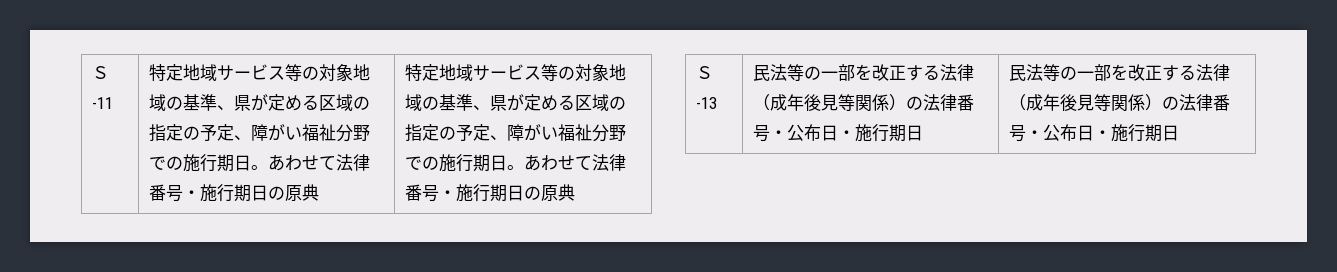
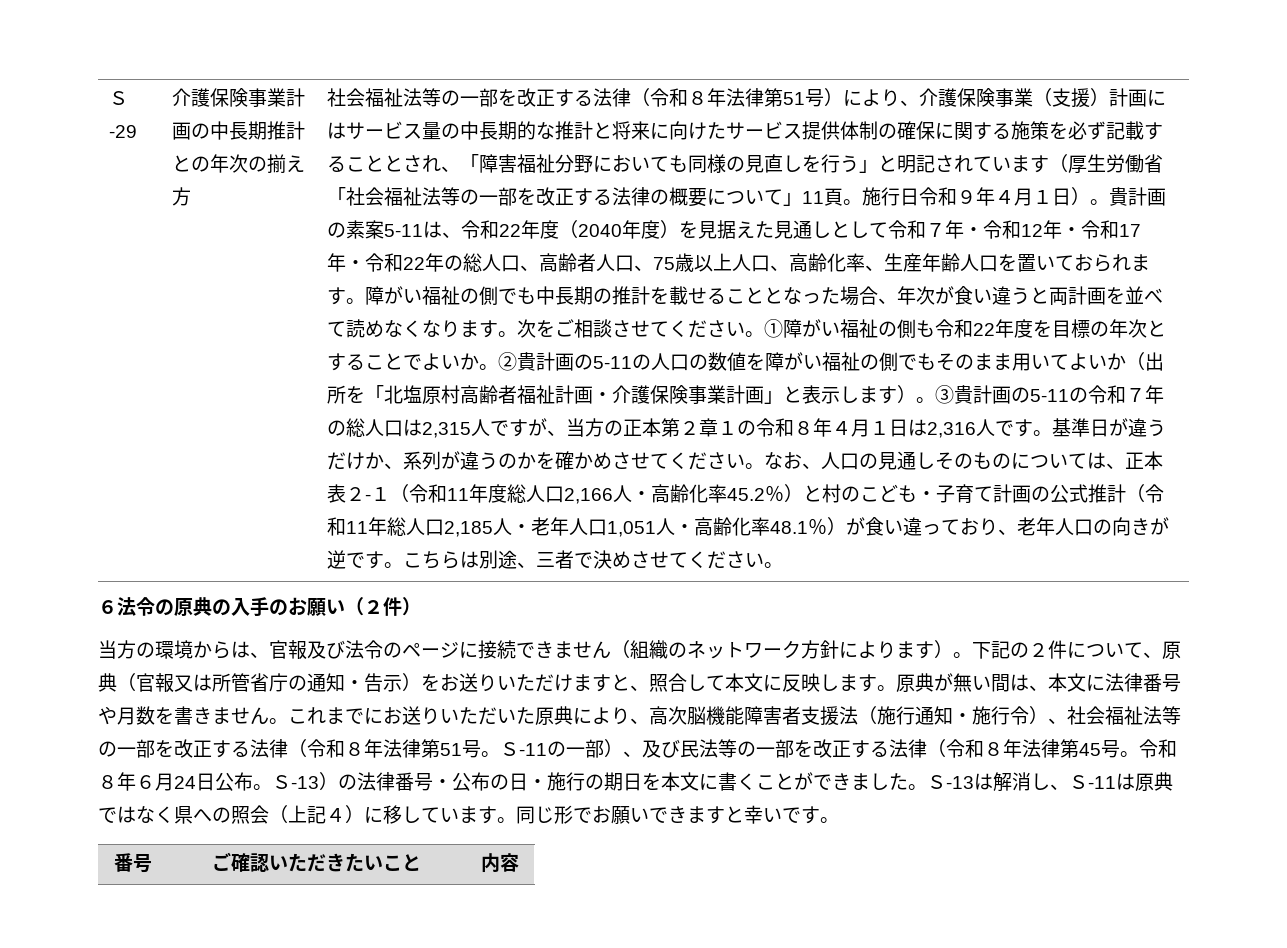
- Ｓ-11 | 特定地域サービス等の対象地域の基準、県が定める区域の指定の予定、障がい福祉分野での施行期日。あわせて法律番号・施行期日の原典 | 特定地域サービス等の対象地域の基準、県が定める区域の指定の予定、障がい福祉分野での施行期日。あわせて法律番号・施行期日の原典
- Ｓ-13 | 民法等の一部を改正する法律（成年後見等関係）の法律番号・公布日・施行期日 | 民法等の一部を改正する法律（成年後見等関係）の法律番号・公布日・施行期日
+ Ｓ-29 | 介護保険事業計画の中長期推計との年次の揃え方 | 社会福祉法等の一部を改正する法律（令和８年法律第51号）により、介護保険事業（支援）計画にはサービス量の中長期的な推計と将来に向けたサービス提供体制の確保に関する施策を必ず記載することとされ、「障害福祉分野においても同様の見直しを行う」と明記されています（厚生労働省「社会福祉法等の一部を改正する法律の概要について」11頁。施行日令和９年４月１日）。貴計画の素案5-11は、令和22年度（2040年度）を見据えた見通しとして令和７年・令和12年・令和17年・令和22年の総人口、高齢者人口、75歳以上人口、高齢化率、生産年齢人口を置いておられます。障がい福祉の側でも中長期の推計を載せることとなった場合、年次が食い違うと両計画を並べて読めなくなります。次をご相談させてください。①障がい福祉の側も令和22年度を目標の年次とすることでよいか。②貴計画の5-11の人口の数値を障がい福祉の側でもそのまま用いてよいか（出所を「北塩原村高齢者福祉計画・介護保険事業計画」と表示します）。③貴計画の5-11の令和７年の総人口は2,315人ですが、当方の正本第２章１の令和８年４月１日は2,316人です。基準日が違うだけか、系列が違うのかを確かめさせてください。なお、人口の見通しそのものについては、正本表２-１（令和11年度総人口2,166人・高齢化率45.2％）と村のこども・子育て計画の公式推計（令和11年総人口2,185人・老年人口1,051人・高齢化率48.1％）が食い違っており、老年人口の向きが逆です。こちらは別途、三者で決めさせてください。
+ ６法令の原典の入手のお願い（２件）
+ 当方の環境からは、官報及び法令のページに接続できません（組織のネットワーク方針によります）。下記の２件について、原典（官報又は所管省庁の通知・告示）をお送りいただけますと、照合して本文に反映します。原典が無い間は、本文に法律番号や月数を書きません。これまでにお送りいただいた原典により、高次脳機能障害者支援法（施行通知・施行令）、社会福祉法等の一部を改正する法律（令和８年法律第51号。Ｓ-11の一部）、及び民法等の一部を改正する法律（令和８年法律第45号。令和８年６月24日公布。Ｓ-13）の法律番号・公布の日・施行の期日を本文に書くことができました。Ｓ-13は解消し、Ｓ-11は原典ではなく県への照会（上記４）に移しています。同じ形でお願いできますと幸いです。
+ 番号 | ご確認いただきたいこと | 内容

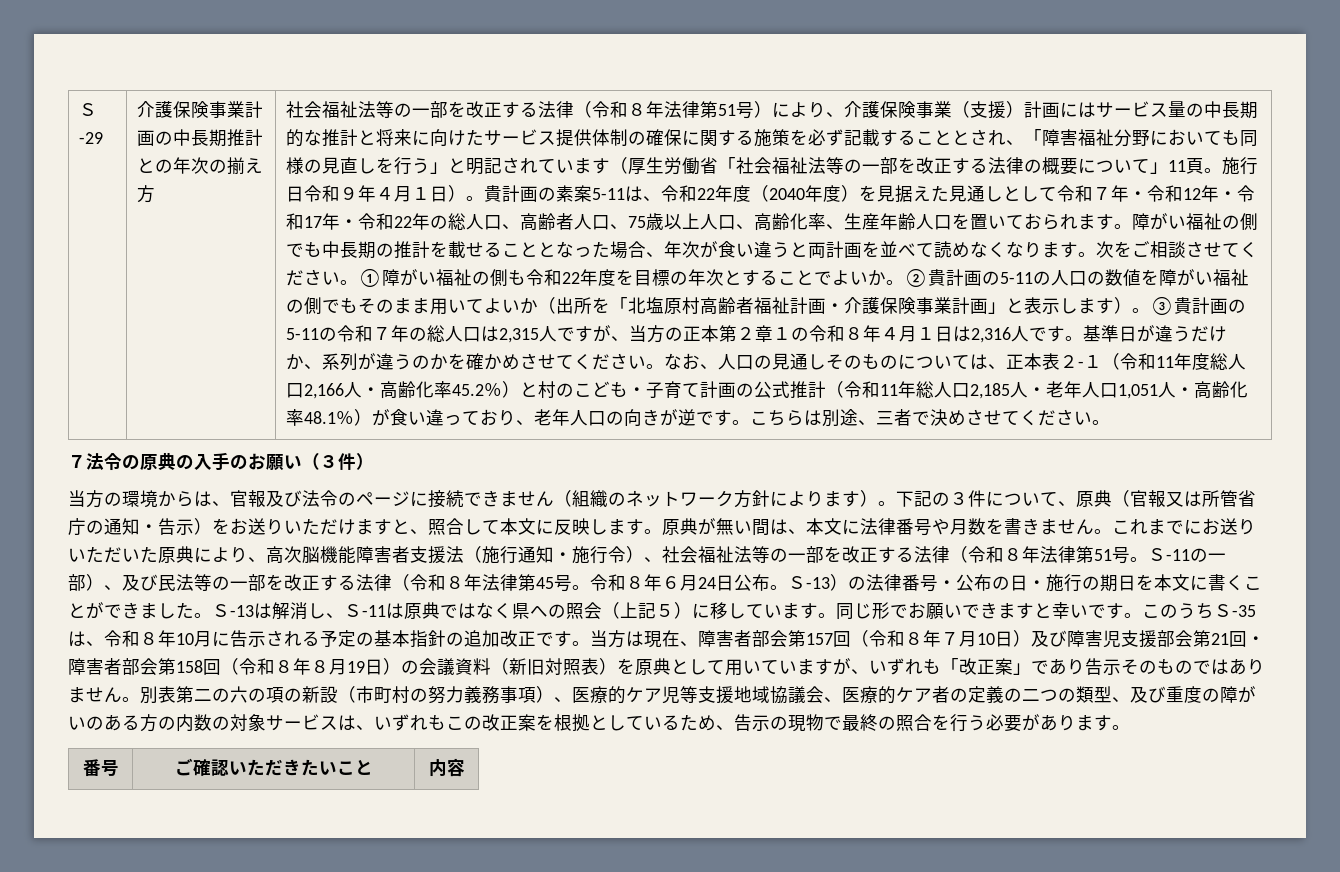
- ６法令の原典の入手のお願い（２件）
+ ７法令の原典の入手のお願い（３件）
- 下記の２件について、原典（官報又は所管省庁の通知・告示）をお送りいただけますと、照合して本文に反映します。
+ 下記の３件について、原典（官報又は所管省庁の通知・告示）をお送りいただけますと、照合して本文に反映します。
- Ｓ-13は解消し、Ｓ-11は原典ではなく県への照会（上記４）に移しています。
+ Ｓ-13は解消し、Ｓ-11は原典ではなく県への照会（上記５）に移しています。
+ このうちＳ-35は、令和８年10月に告示される予定の基本指針の追加改正です。当方は現在、障害者部会第157回（令和８年７月10日）及び障害児支援部会第21回・障害者部会第158回（令和８年８月19日）の会議資料（新旧対照表）を原典として用いていますが、いずれも「改正案」であり告示そのものではありません。別表第二の六の項の新設（市町村の努力義務事項）、医療的ケア児等支援地域協議会、医療的ケア者の定義の二つの類型、及び重度の障がいのある方の内数の対象サービスは、いずれもこの改正案を根拠としているため、告示の現物で最終の照合を行う必要があります。

